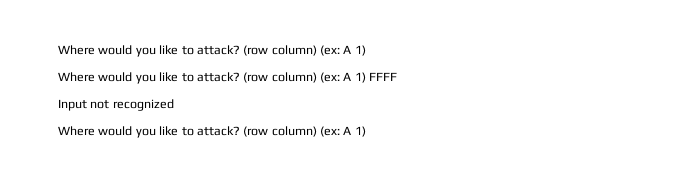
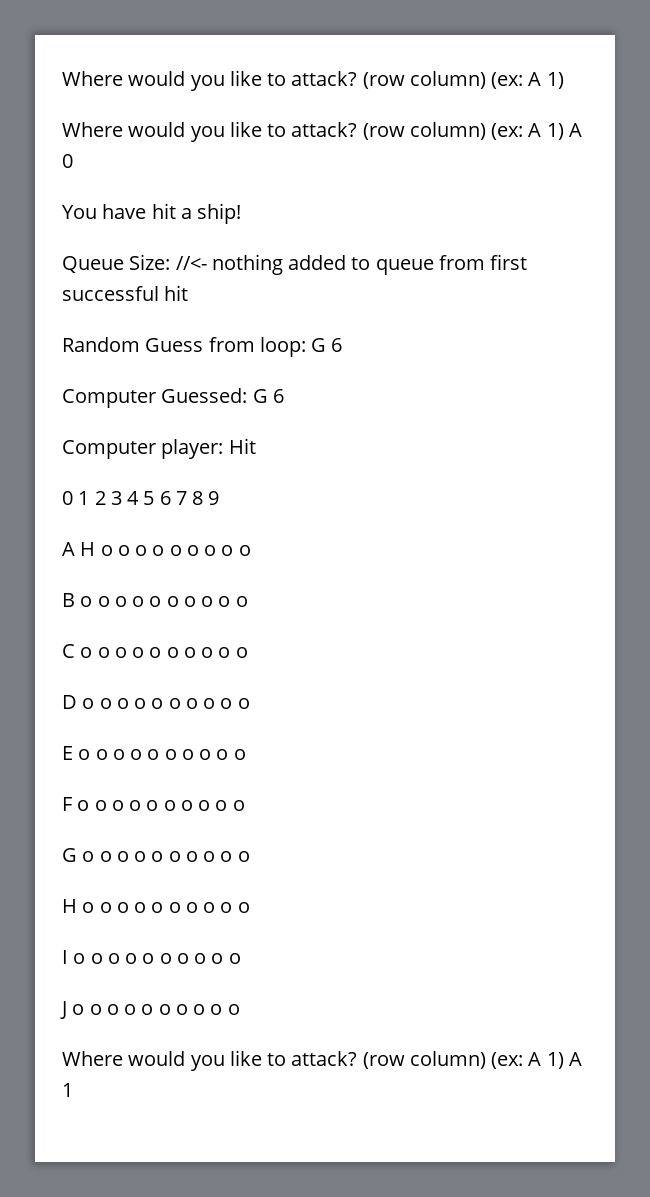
- (row column) (ex: A 1) FFFF
- Input not recognized
- Where would you like to attack? (row column) (ex: A 1)
+ (row column) (ex: A 1) A 0
+ You have hit a ship!
+ Queue Size: //<- nothing added to queue from first successful hit
+ Random Guess from loop: G 6
+ Computer Guessed: G 6
+ Computer player: Hit
+ 0 1 2 3 4 5 6 7 8 9
+ A H o o o o o o o o o
+ B o o o o o o o o o o
+ C o o o o o o o o o o
+ D o o o o o o o o o o
+ E o o o o o o o o o o
+ F o o o o o o o o o o
+ G o o o o o o o o o o
+ H o o o o o o o o o o
+ I o o o o o o o o o o
+ J o o o o o o o o o o
+ Where would you like to attack? (row column) (ex: A 1) A 1

